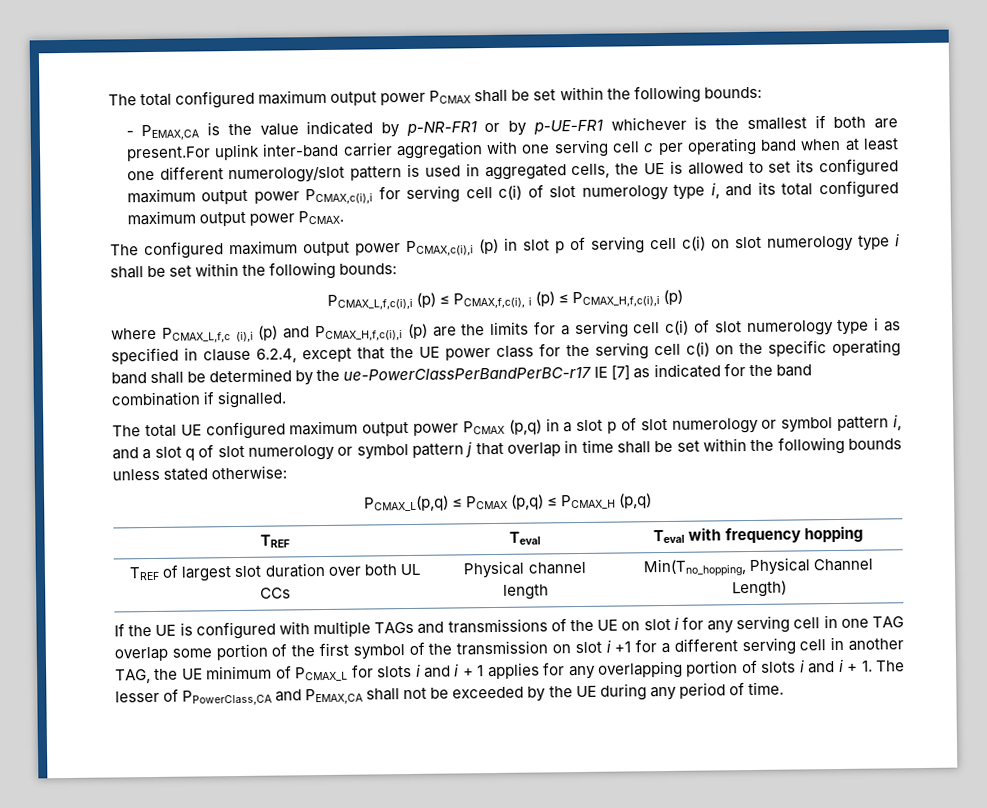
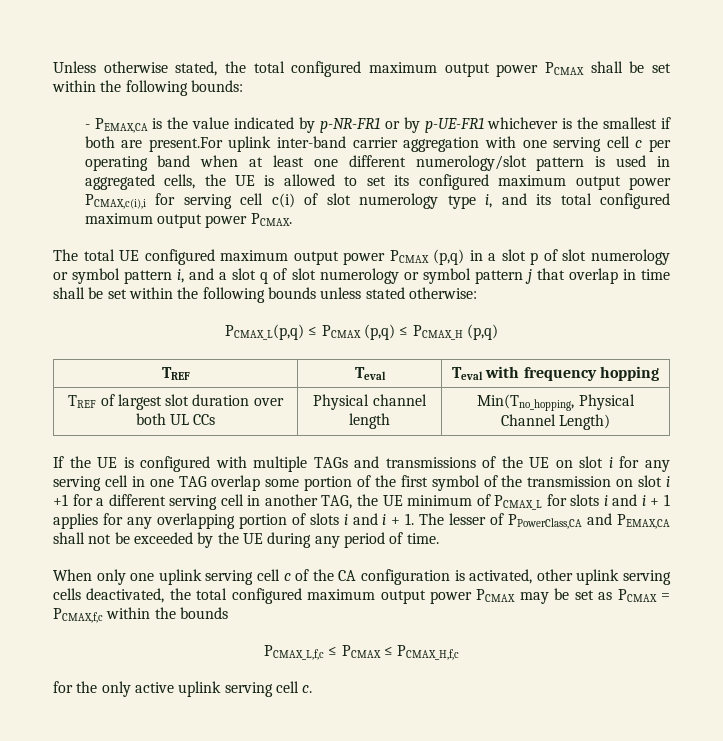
- The total configured maximum output power PCMAX shall be set within the following bounds:
+ Unless otherwise stated, the total configured maximum output power PCMAX shall be set within the following bounds:
- The configured maximum output power PCMAX,c(i),i (p) in slot p of serving cell c(i) on slot numerology type i shall be set within the following bounds:
- PCMAX_L,f,c(i),i (p) ≤ PCMAX,f,c(i), i (p) ≤ PCMAX_H,f,c(i),i (p)
- where PCMAX_L,f,c (i),i (p) and PCMAX_H,f,c(i),i (p) are the limits for a serving cell c(i) of slot numerology type i as specified in clause 6.2.4, except that the UE power class for the serving cell c(i) on the specific operating band shall be determined by the ue-PowerClassPerBandPerBC-r17 IE [7] as indicated for the band combination if signalled.
+ When only one uplink serving cell c of the CA configuration is activated, other uplink serving cells deactivated, the total configured maximum output power PCMAX may be set as PCMAX = PCMAX,f,c within the bounds
+ PCMAX_L,f,c ≤ PCMAX ≤ PCMAX_H,f,c
+ for the only active uplink serving cell c.

